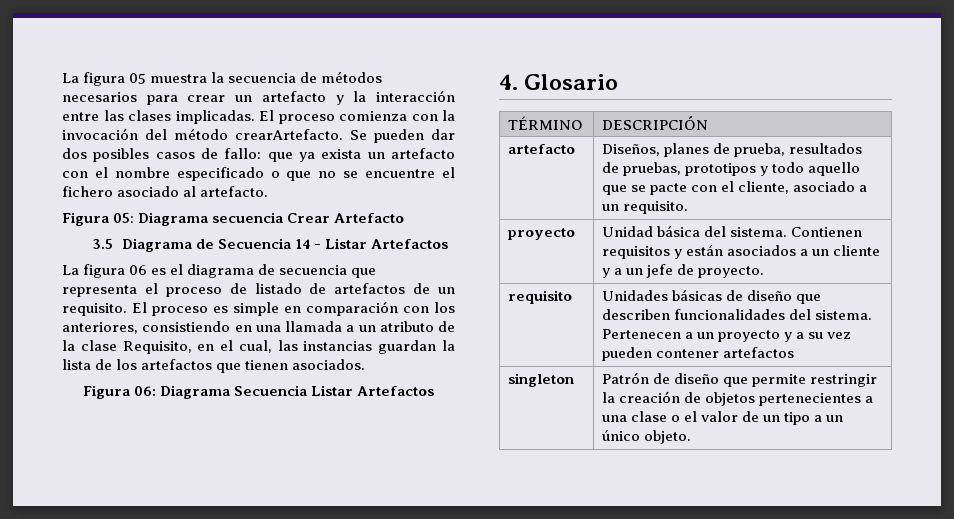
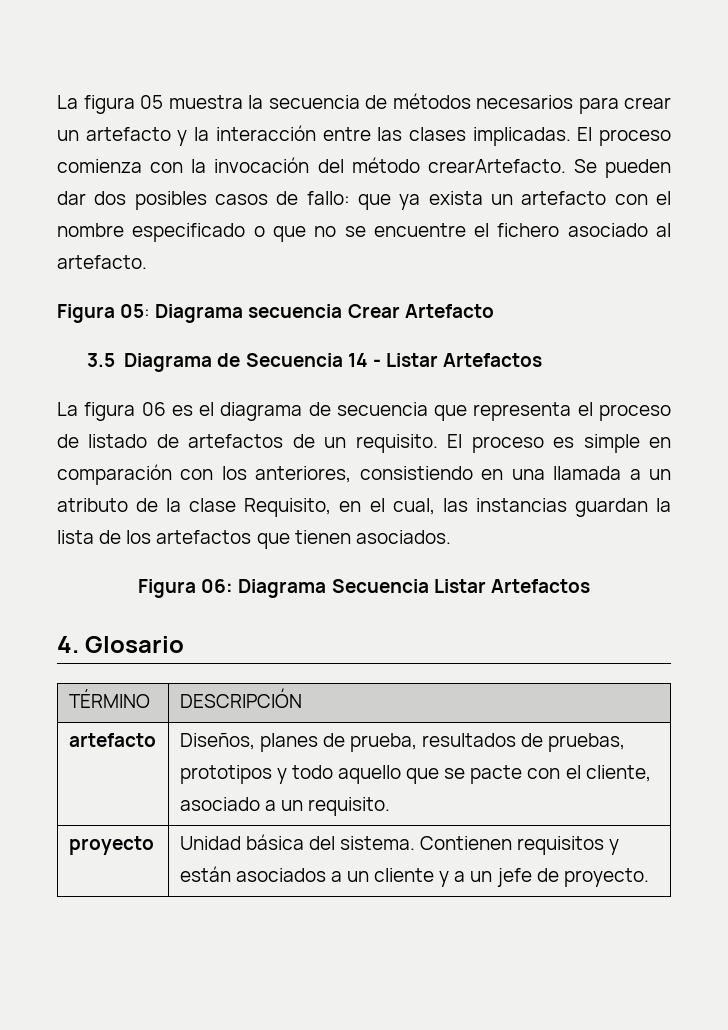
- requisito | Unidades básicas de diseño que describen funcionalidades del sistema. Pertenecen a un proyecto y a su vez pueden contener artefactos
- singleton | Patrón de diseño que permite restringir la creación de objetos pertenecientes a una clase o el valor de un tipo a un único objeto.

